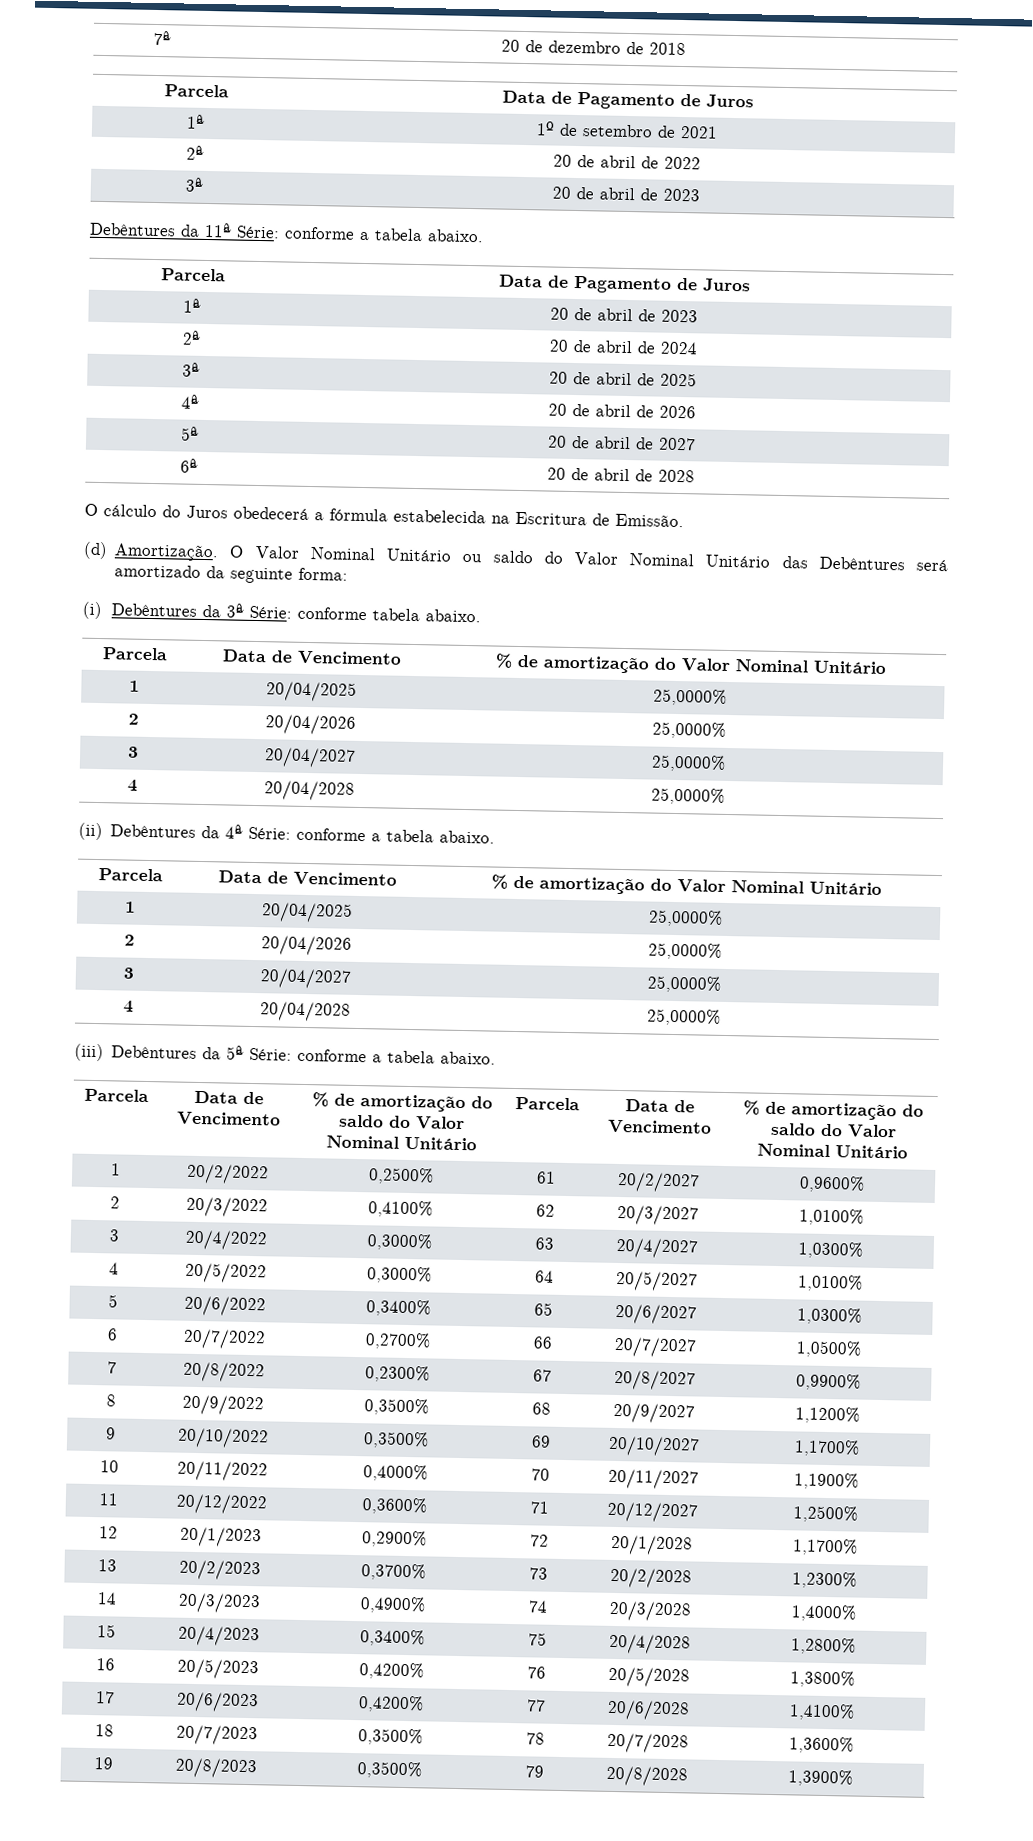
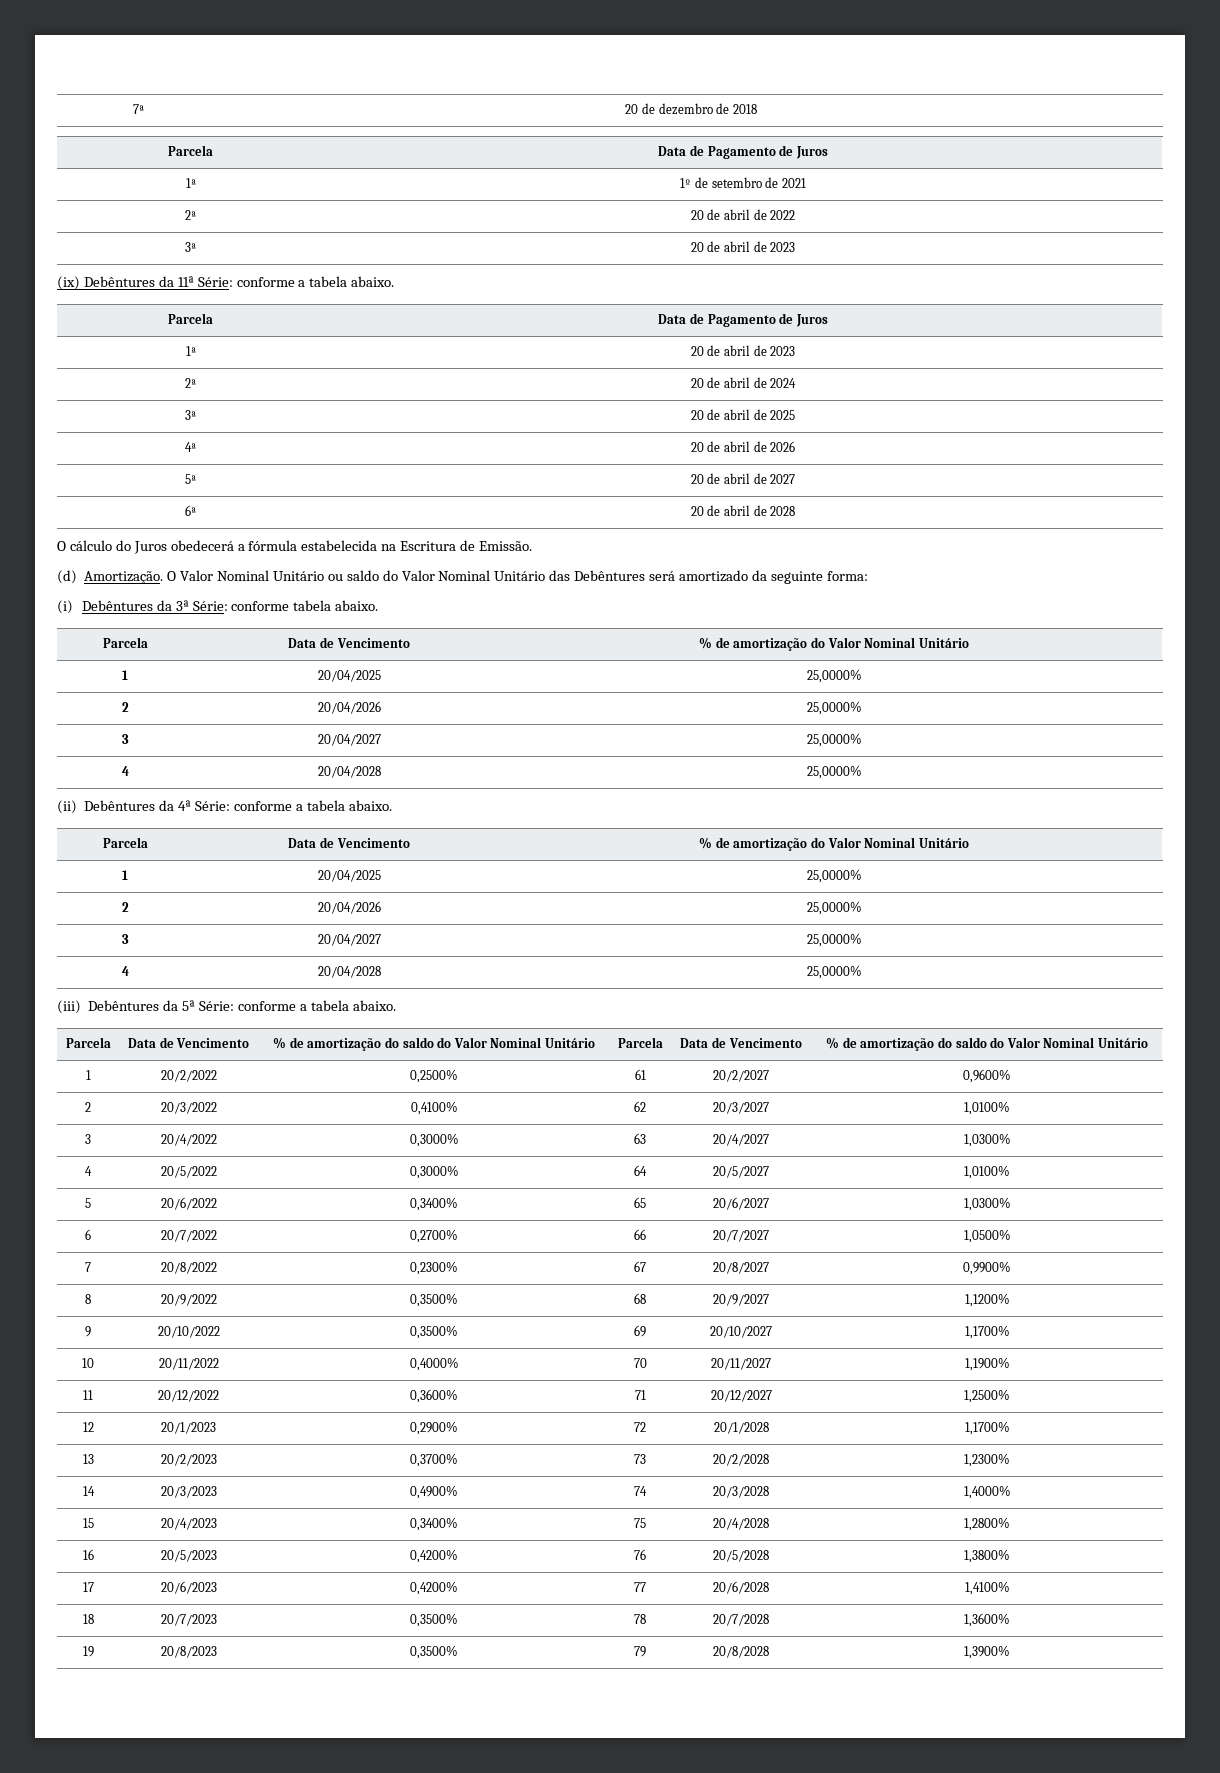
- Debêntures da 11ª Série: conforme a tabela abaixo.
+ (ix) Debêntures da 11ª Série: conforme a tabela abaixo.

